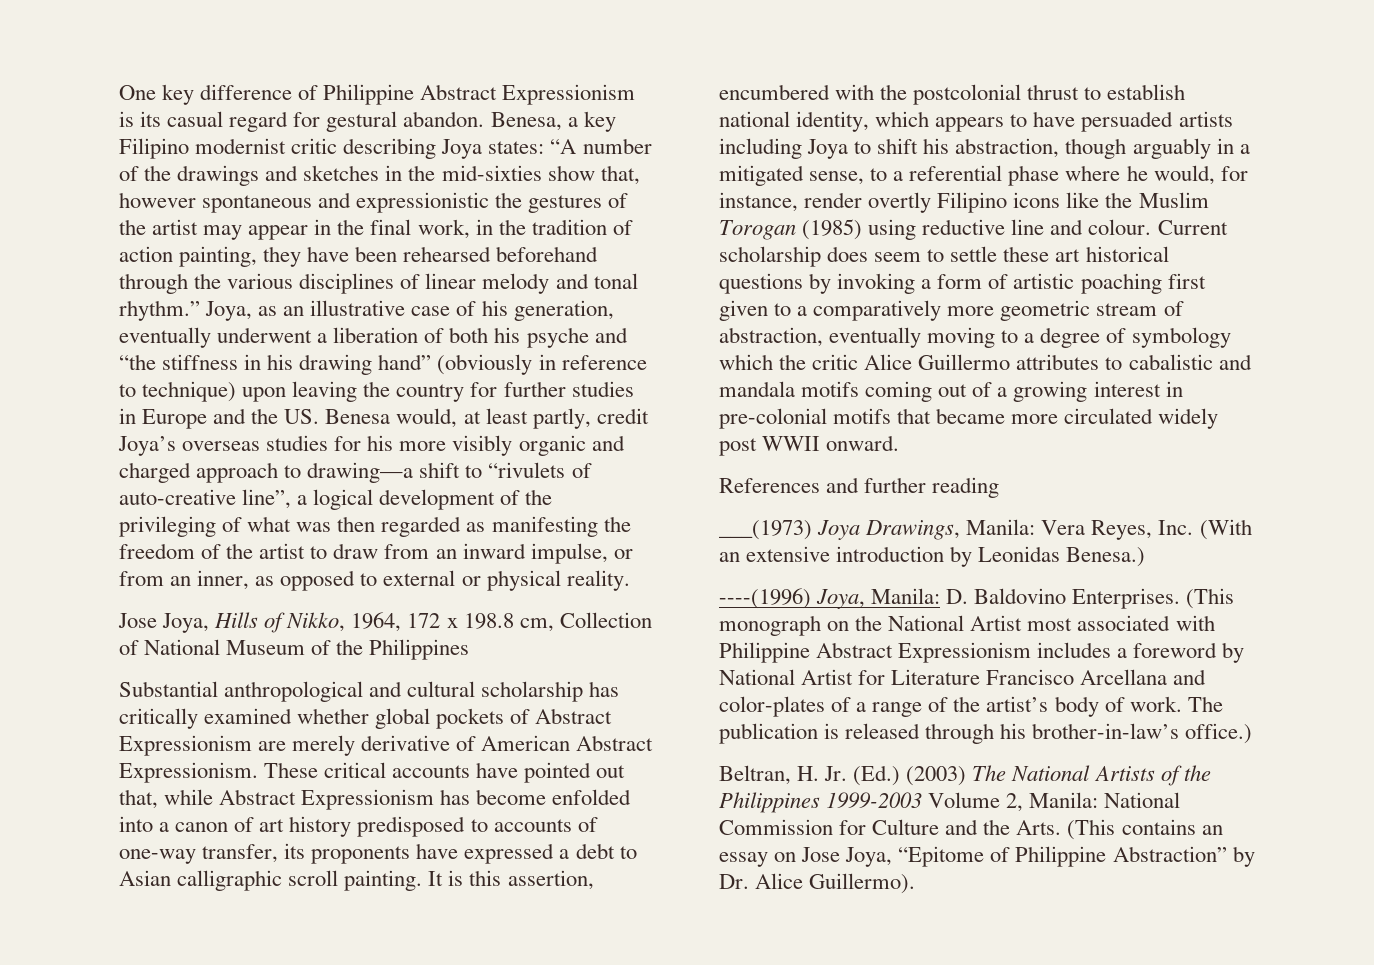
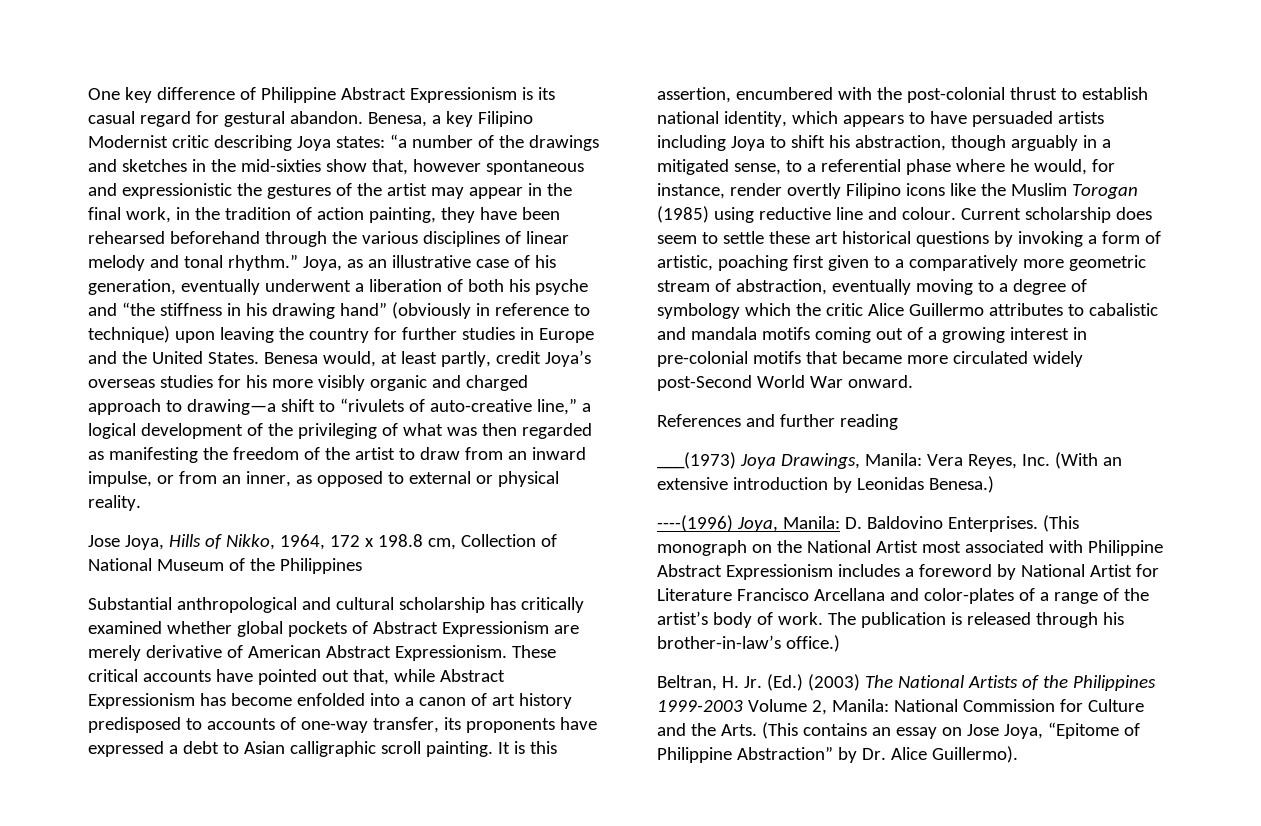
- Benesa, a key Filipino modernist critic describing Joya states: “A number of the drawings and sketches in the mid-sixties show that, however spontaneous and expressionistic the gestures of the artist may appear in the final work, in the tradition of action painting, they have been rehearsed beforehand through the various disciplines of linear melody and tonal rhythm.”
+ Benesa, a key Filipino Modernist critic describing Joya states: “a number of the drawings and sketches in the mid-sixties show that, however spontaneous and expressionistic the gestures of the artist may appear in the final work, in the tradition of action painting, they have been rehearsed beforehand through the various disciplines of linear melody and tonal rhythm.”
- Joya, as an illustrative case of his generation, eventually underwent a liberation of both his psyche and “the stiffness in his drawing hand” (obviously in reference to technique) upon leaving the country for further studies in Europe and the US. Benesa would, at least partly, credit Joya’s overseas studies for his more visibly organic and charged approach to drawing—a shift to “rivulets of auto-creative line”, a logical development of the privileging of what was then regarded as manifesting the freedom of the artist to draw from an inward impulse, or from an inner, as opposed to external or physical reality.
+ Joya, as an illustrative case of his generation, eventually underwent a liberation of both his psyche and “the stiffness in his drawing hand” (obviously in reference to technique) upon leaving the country for further studies in Europe and the United States. Benesa would, at least partly, credit Joya’s overseas studies for his more visibly organic and charged approach to drawing—a shift to “rivulets of auto-creative line,” a logical development of the privileging of what was then regarded as manifesting the freedom of the artist to draw from an inward impulse, or from an inner, as opposed to external or physical reality.
- It is this assertion, encumbered with the postcolonial thrust to establish national identity, which appears to have persuaded artists including Joya to shift his abstraction, though arguably in a mitigated sense, to a referential phase where he would, for instance, render overtly Filipino icons like the Muslim Torogan (1985) using reductive line and colour.
+ It is this assertion, encumbered with the post-colonial thrust to establish national identity, which appears to have persuaded artists including Joya to shift his abstraction, though arguably in a mitigated sense, to a referential phase where he would, for instance, render overtly Filipino icons like the Muslim Torogan (1985) using reductive line and colour.
- Current scholarship does seem to settle these art historical questions by invoking a form of artistic poaching first given to a comparatively more geometric stream of abstraction, eventually moving to a degree of symbology which the critic Alice Guillermo attributes to cabalistic and mandala motifs coming out of a growing interest in pre-colonial motifs that became more circulated widely post WWII onward.
+ Current scholarship does seem to settle these art historical questions by invoking a form of artistic, poaching first given to a comparatively more geometric stream of abstraction, eventually moving to a degree of symbology which the critic Alice Guillermo attributes to cabalistic and mandala motifs coming out of a growing interest in pre-colonial motifs that became more circulated widely post-Second World War onward.

